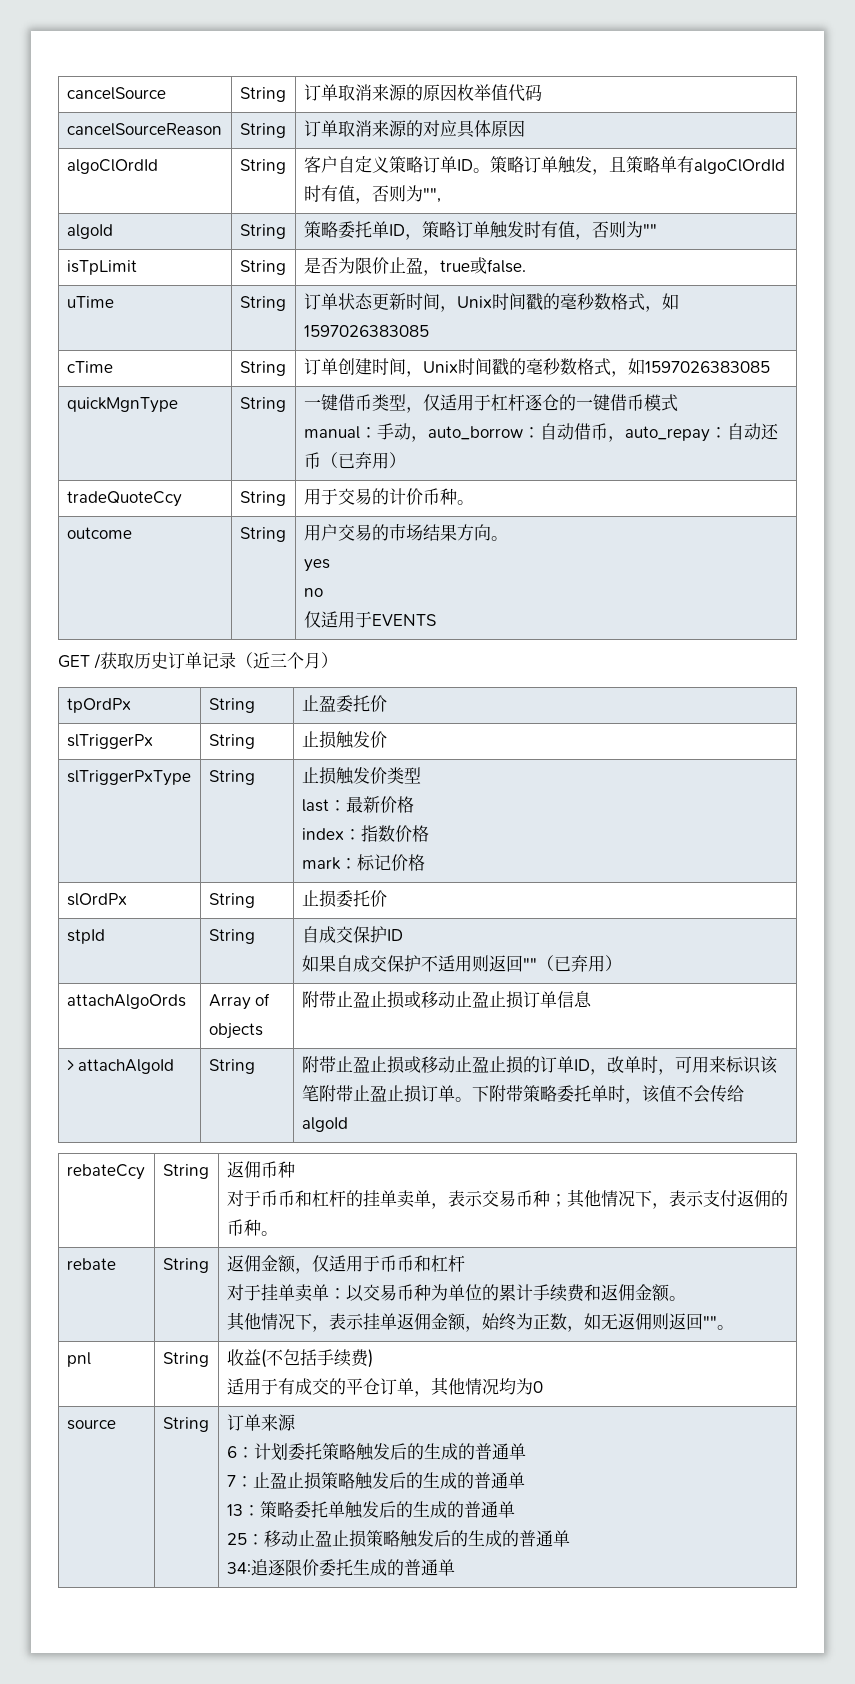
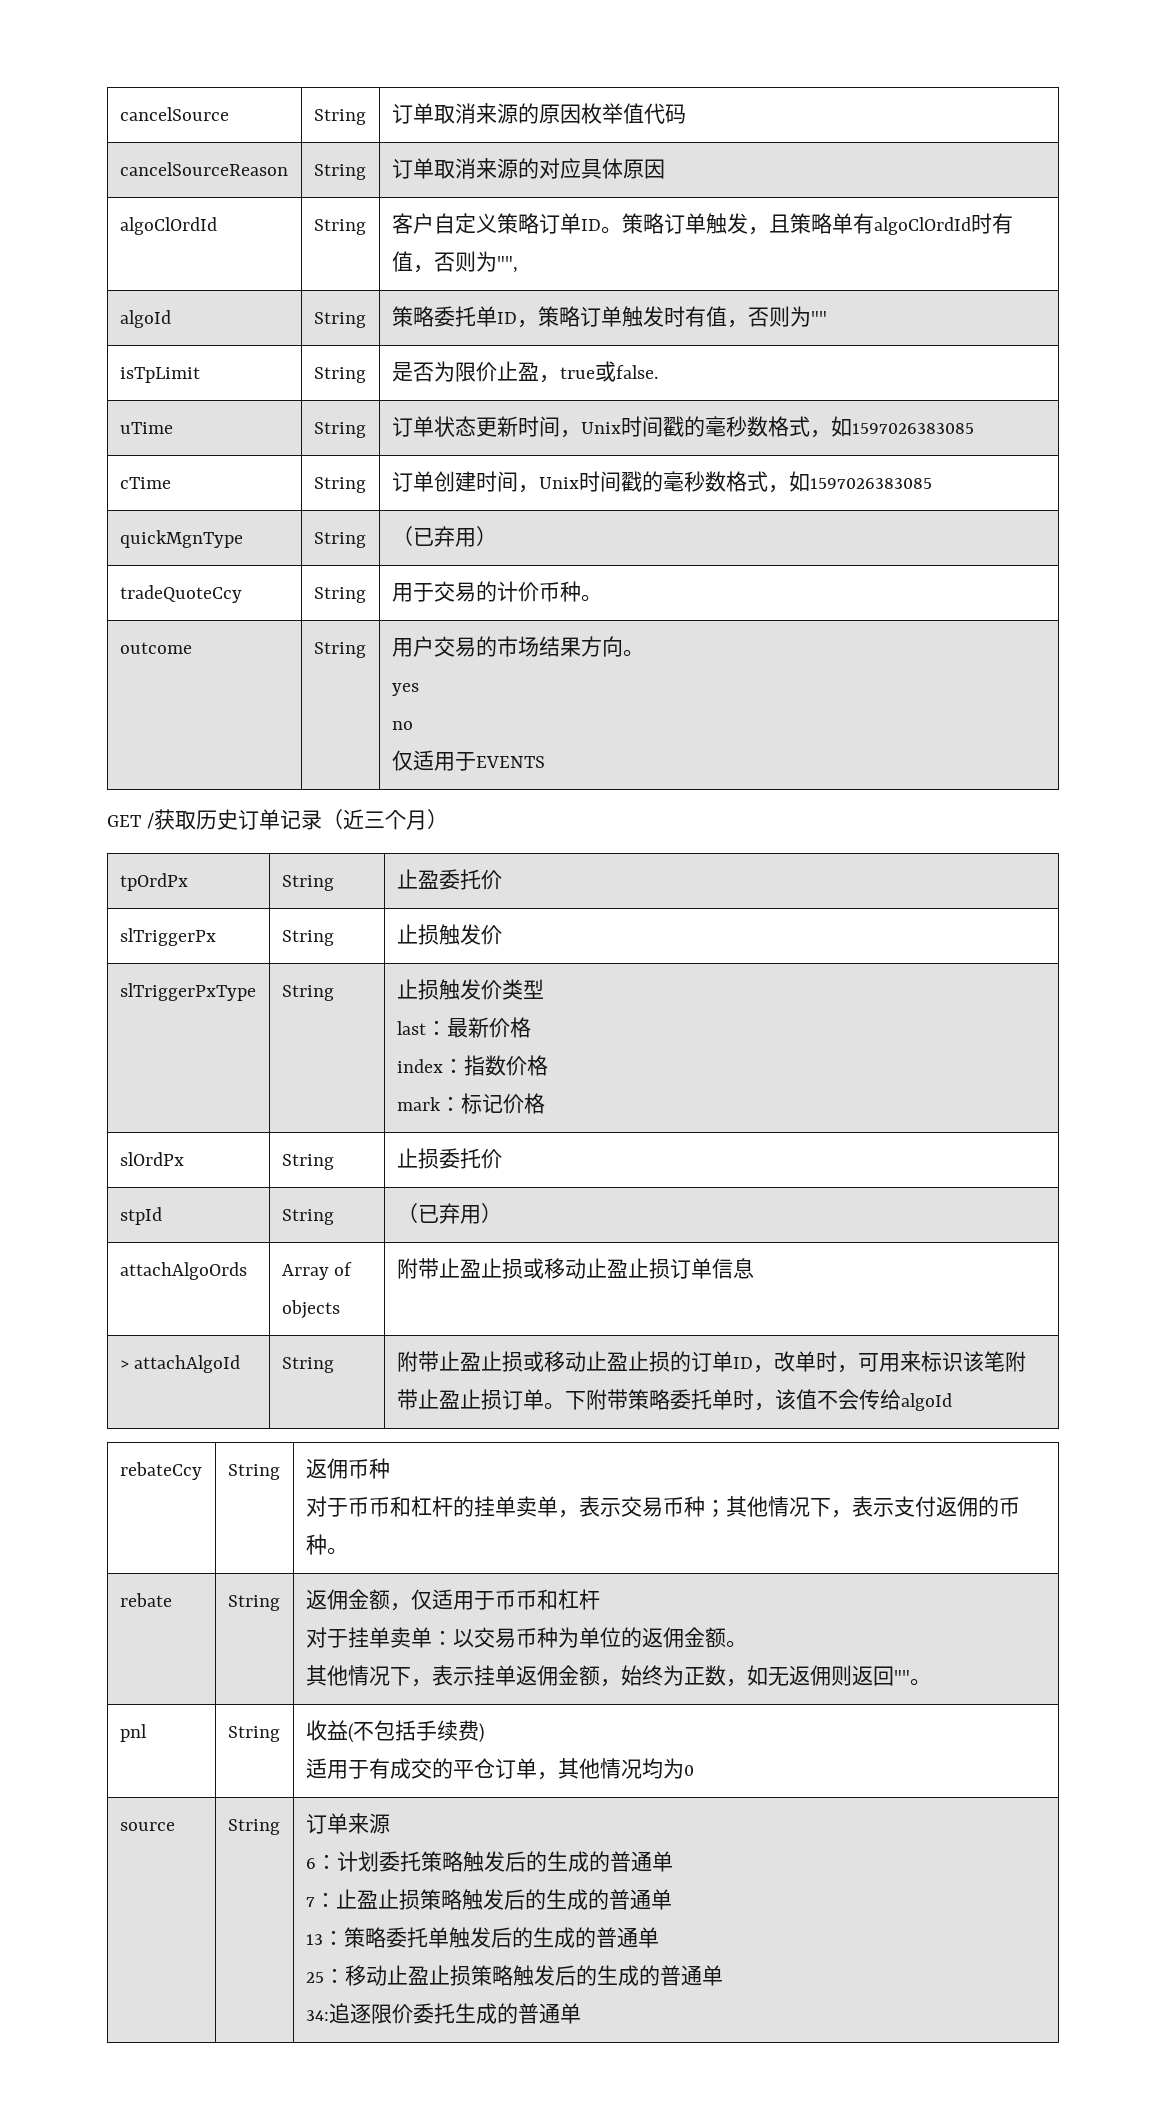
- quickMgnType | String | 一键借币类型，仅适用于杠杆逐仓的一键借币模式
- manual：手动，auto_borrow：自动借币，auto_repay：自动还币（已弃用）
+ quickMgnType | String | （已弃用）
- stpId | String | 自成交保护ID
- 如果自成交保护不适用则返回""（已弃用）
+ stpId | String | （已弃用）
  rebate | String | 返佣金额，仅适用于币币和杠杆
- 对于挂单卖单：以交易币种为单位的累计手续费和返佣金额。
+ 对于挂单卖单：以交易币种为单位的返佣金额。

